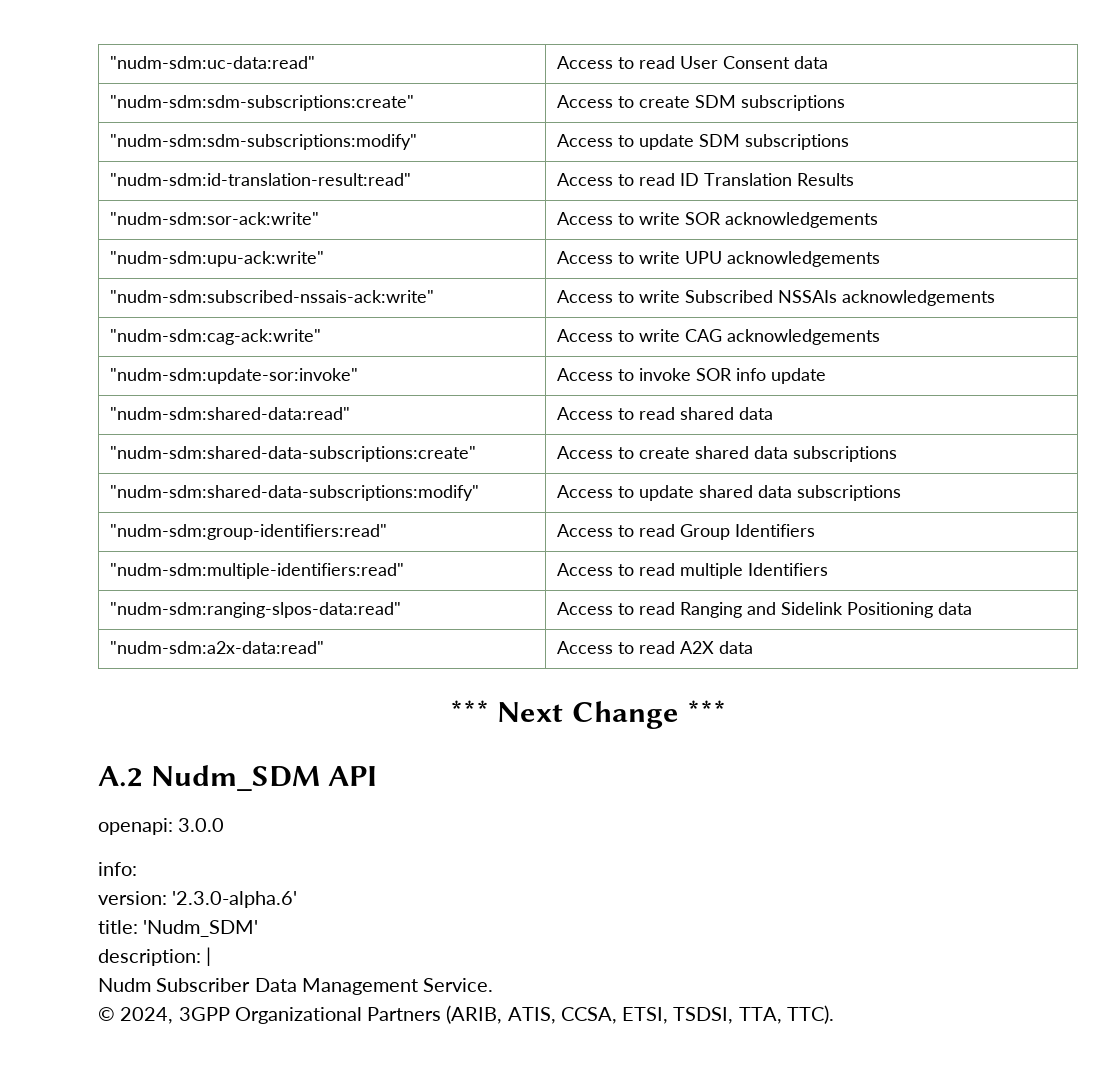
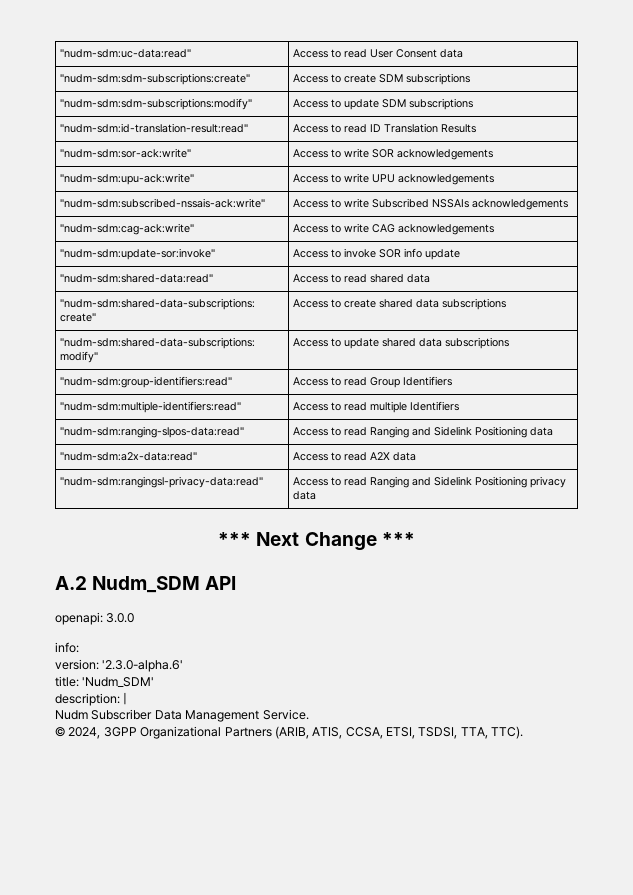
+ "nudm-sdm:rangingsl-privacy-data:read" | Access to read Ranging and Sidelink Positioning privacy data

